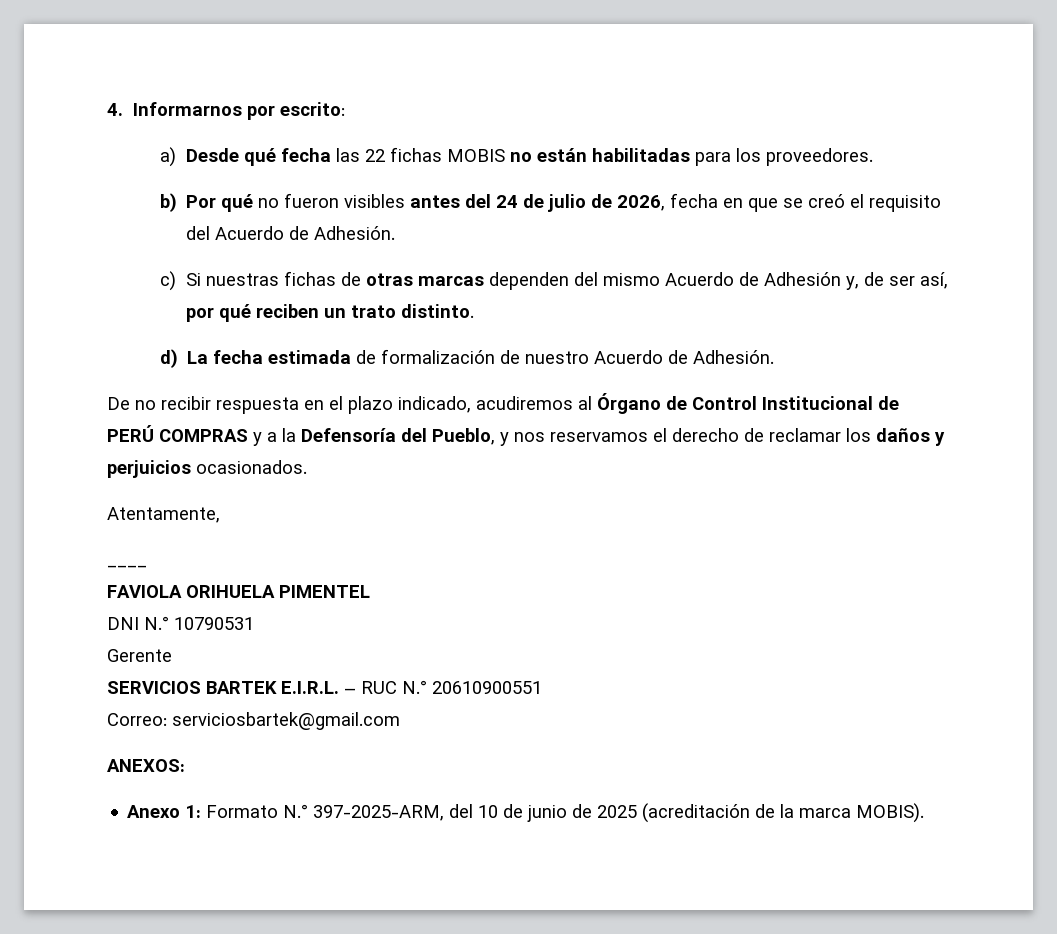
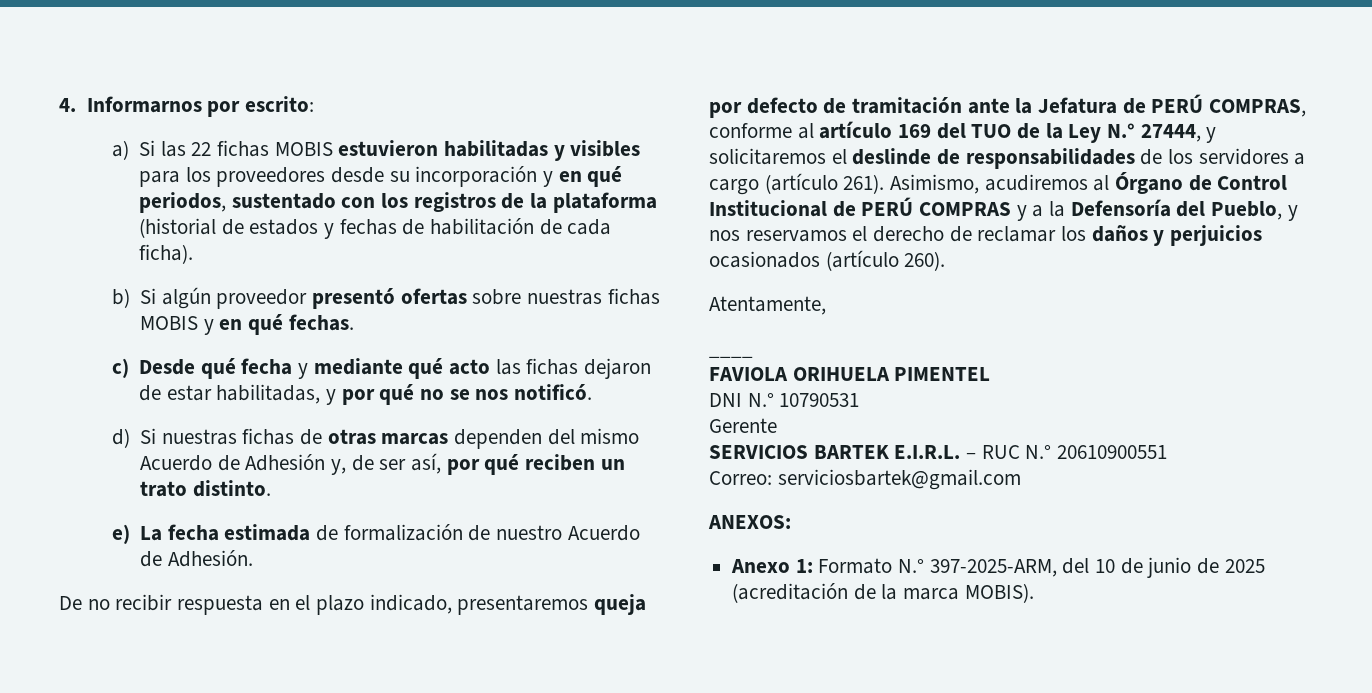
- a) Desde qué fecha las 22 fichas MOBIS no están habilitadas para los proveedores.
- b) Por qué no fueron visibles antes del 24 de julio de 2026, fecha en que se creó el requisito del Acuerdo de Adhesión.
- c) Si nuestras fichas de otras marcas dependen del mismo Acuerdo de Adhesión y, de ser así, por qué reciben un trato distinto.
+ a) Si las 22 fichas MOBIS estuvieron habilitadas y visibles para los proveedores desde su incorporación y en qué periodos, sustentado con los registros de la plataforma (historial de estados y fechas de habilitación de cada ficha).
+ b) Si algún proveedor presentó ofertas sobre nuestras fichas MOBIS y en qué fechas.
+ c) Desde qué fecha y mediante qué acto las fichas dejaron de estar habilitadas, y por qué no se nos notificó.
+ d) Si nuestras fichas de otras marcas dependen del mismo Acuerdo de Adhesión y, de ser así, por qué reciben un trato distinto.
- d) La fecha estimada de formalización de nuestro Acuerdo de Adhesión.
+ e) La fecha estimada de formalización de nuestro Acuerdo de Adhesión.
- De no recibir respuesta en el plazo indicado, acudiremos al Órgano de Control Institucional de PERÚ COMPRAS y a la Defensoría del Pueblo, y nos reservamos el derecho de reclamar los daños y perjuicios ocasionados.
+ De no recibir respuesta en el plazo indicado, presentaremos queja por defecto de tramitación ante la Jefatura de PERÚ COMPRAS, conforme al artículo 169 del TUO de la Ley N.° 27444, y solicitaremos el deslinde de responsabilidades de los servidores a cargo (artículo 261). Asimismo, acudiremos al Órgano de Control Institucional de PERÚ COMPRAS y a la Defensoría del Pueblo, y nos reservamos el derecho de reclamar los daños y perjuicios ocasionados (artículo 260).

